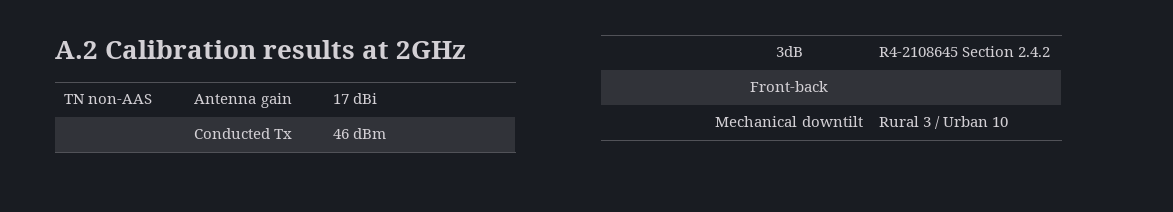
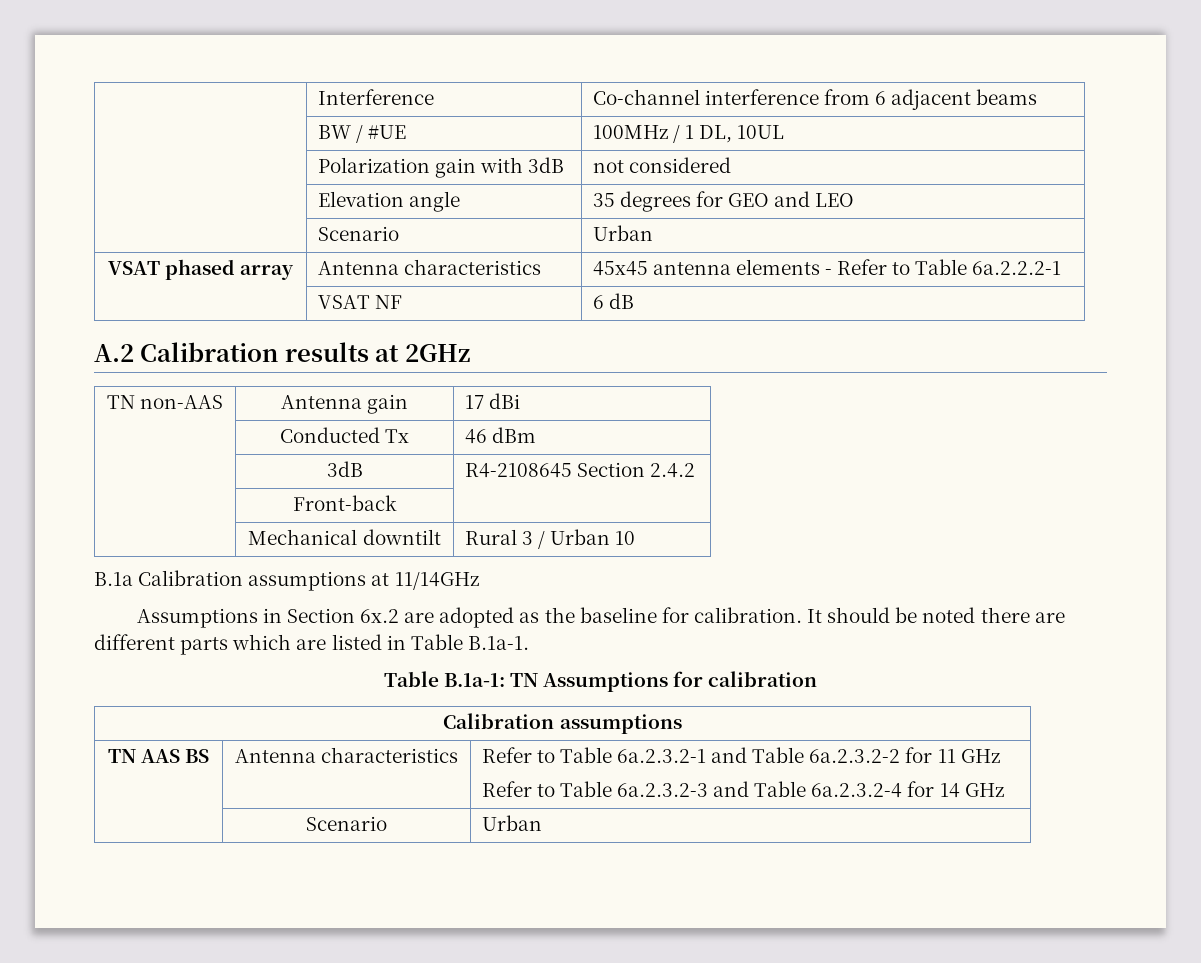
+ | Interference | Co-channel interference from 6 adjacent beams
+ | BW / #UE | 100MHz / 1 DL, 10UL
+ | Polarization gain with 3dB | not considered
+ | Elevation angle | 35 degrees for GEO and LEO
+ | Scenario | Urban
+ VSAT phased array | Antenna characteristics | 45x45 antenna elements - Refer to Table 6a.2.2.2-1
+ | VSAT NF | 6 dB
+ B.1a Calibration assumptions at 11/14GHz
+ Assumptions in Section 6x.2 are adopted as the baseline for calibration. It should be noted there are different parts which are listed in Table B.1a-1.
+ Table B.1a-1: TN Assumptions for calibration
+ Calibration assumptions
+ TN AAS BS | Antenna characteristics | Refer to Table 6a.2.3.2-1 and Table 6a.2.3.2-2 for 11 GHz
+ Refer to Table 6a.2.3.2-3 and Table 6a.2.3.2-4 for 14 GHz
+ | Scenario | Urban

